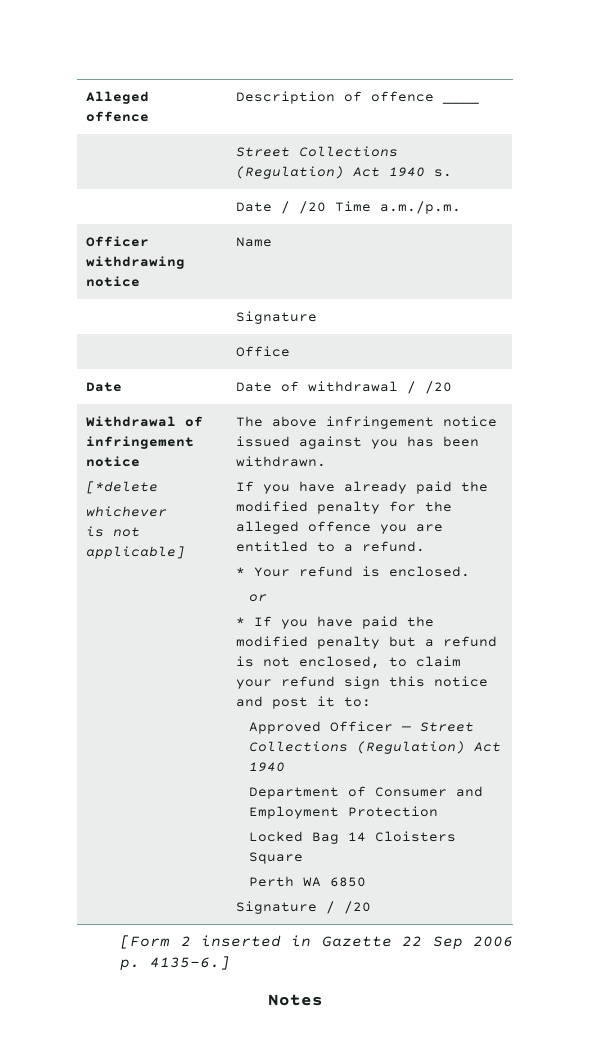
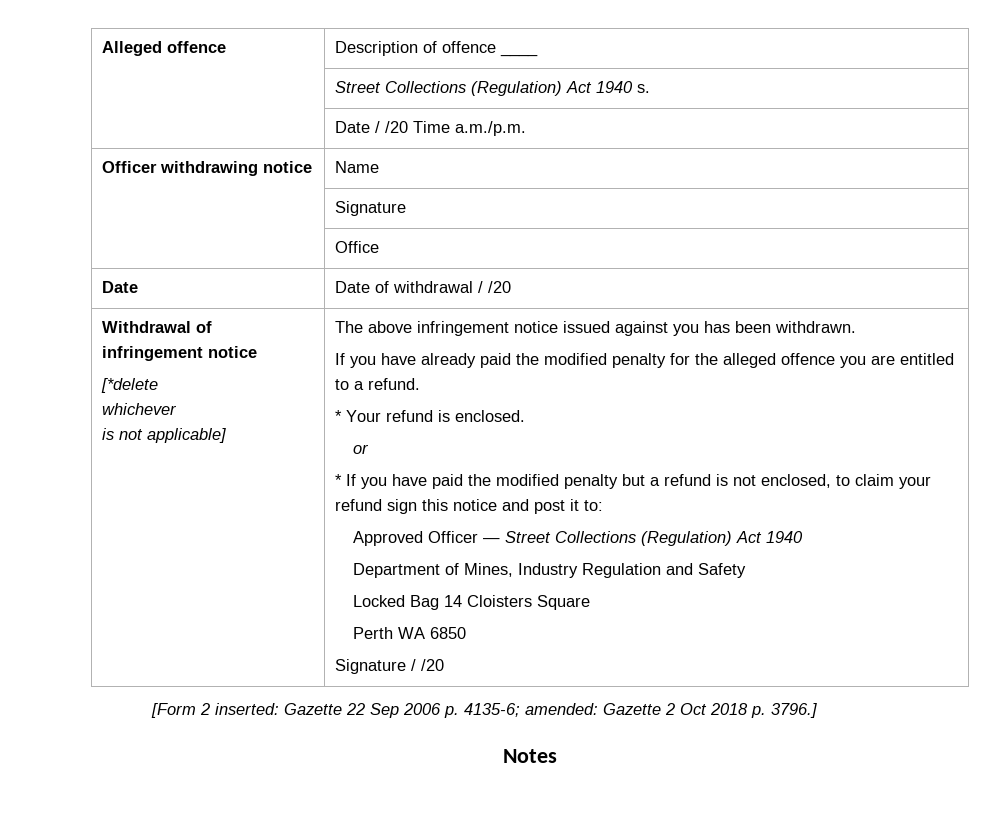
- Department of Consumer and Employment Protection
+ Department of Mines, Industry Regulation and Safety
- [Form 2 inserted in Gazette 22 Sep 2006 p. 4135-6.]
+ [Form 2 inserted: Gazette 22 Sep 2006 p. 4135-6; amended: Gazette 2 Oct 2018 p. 3796.]

